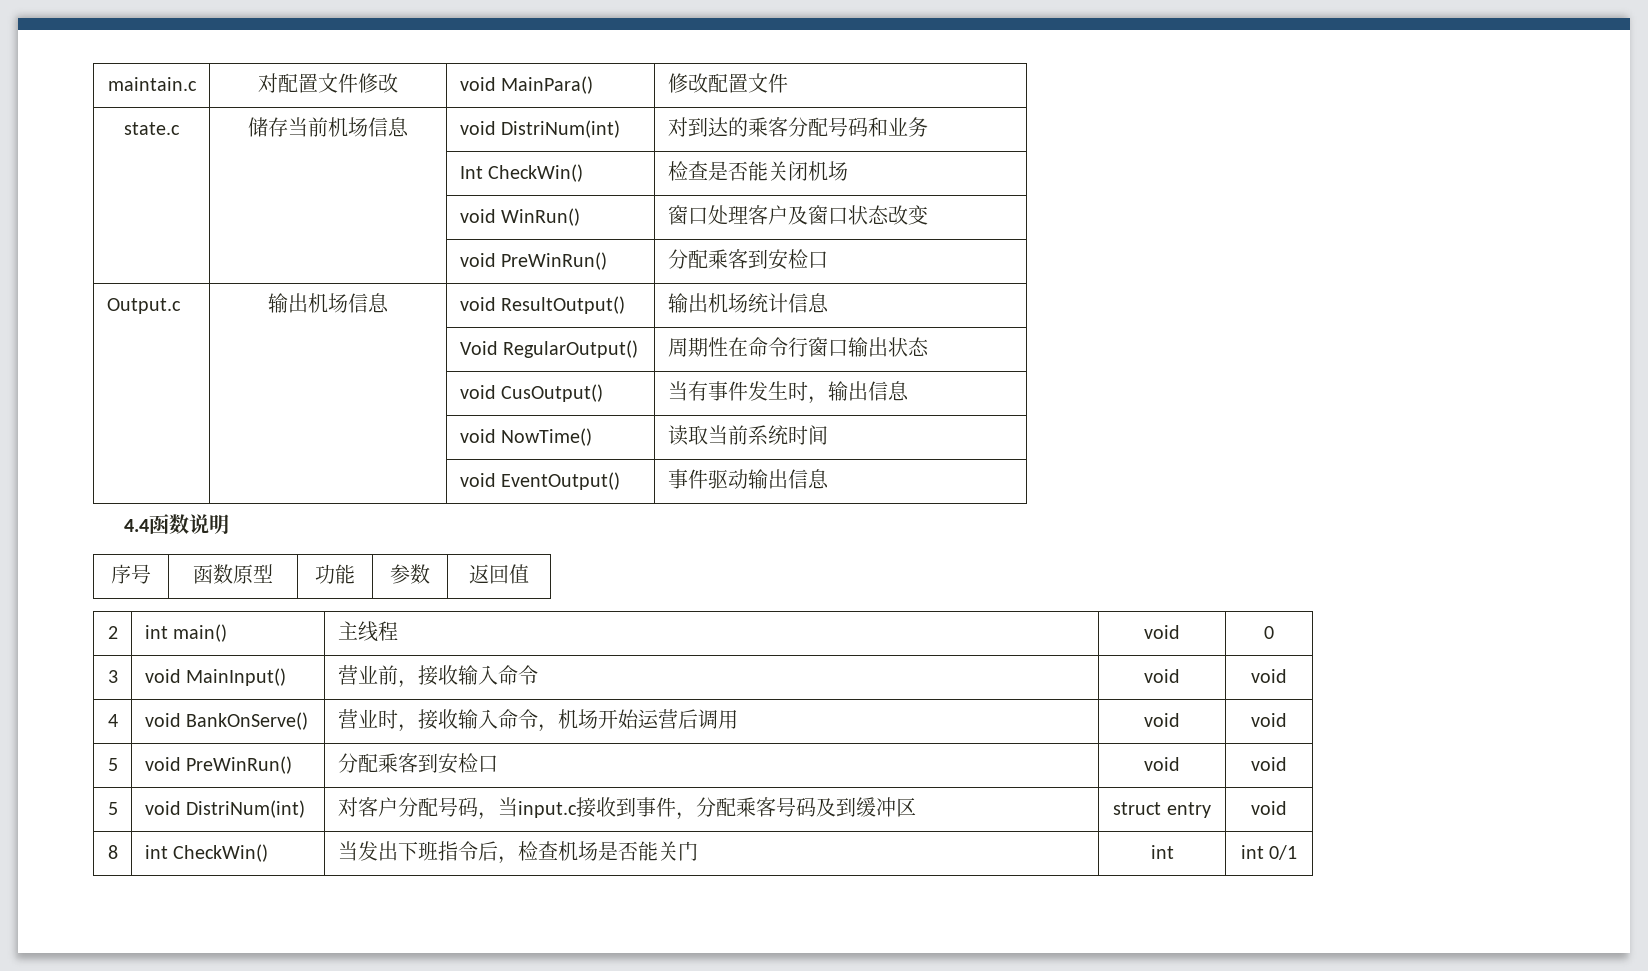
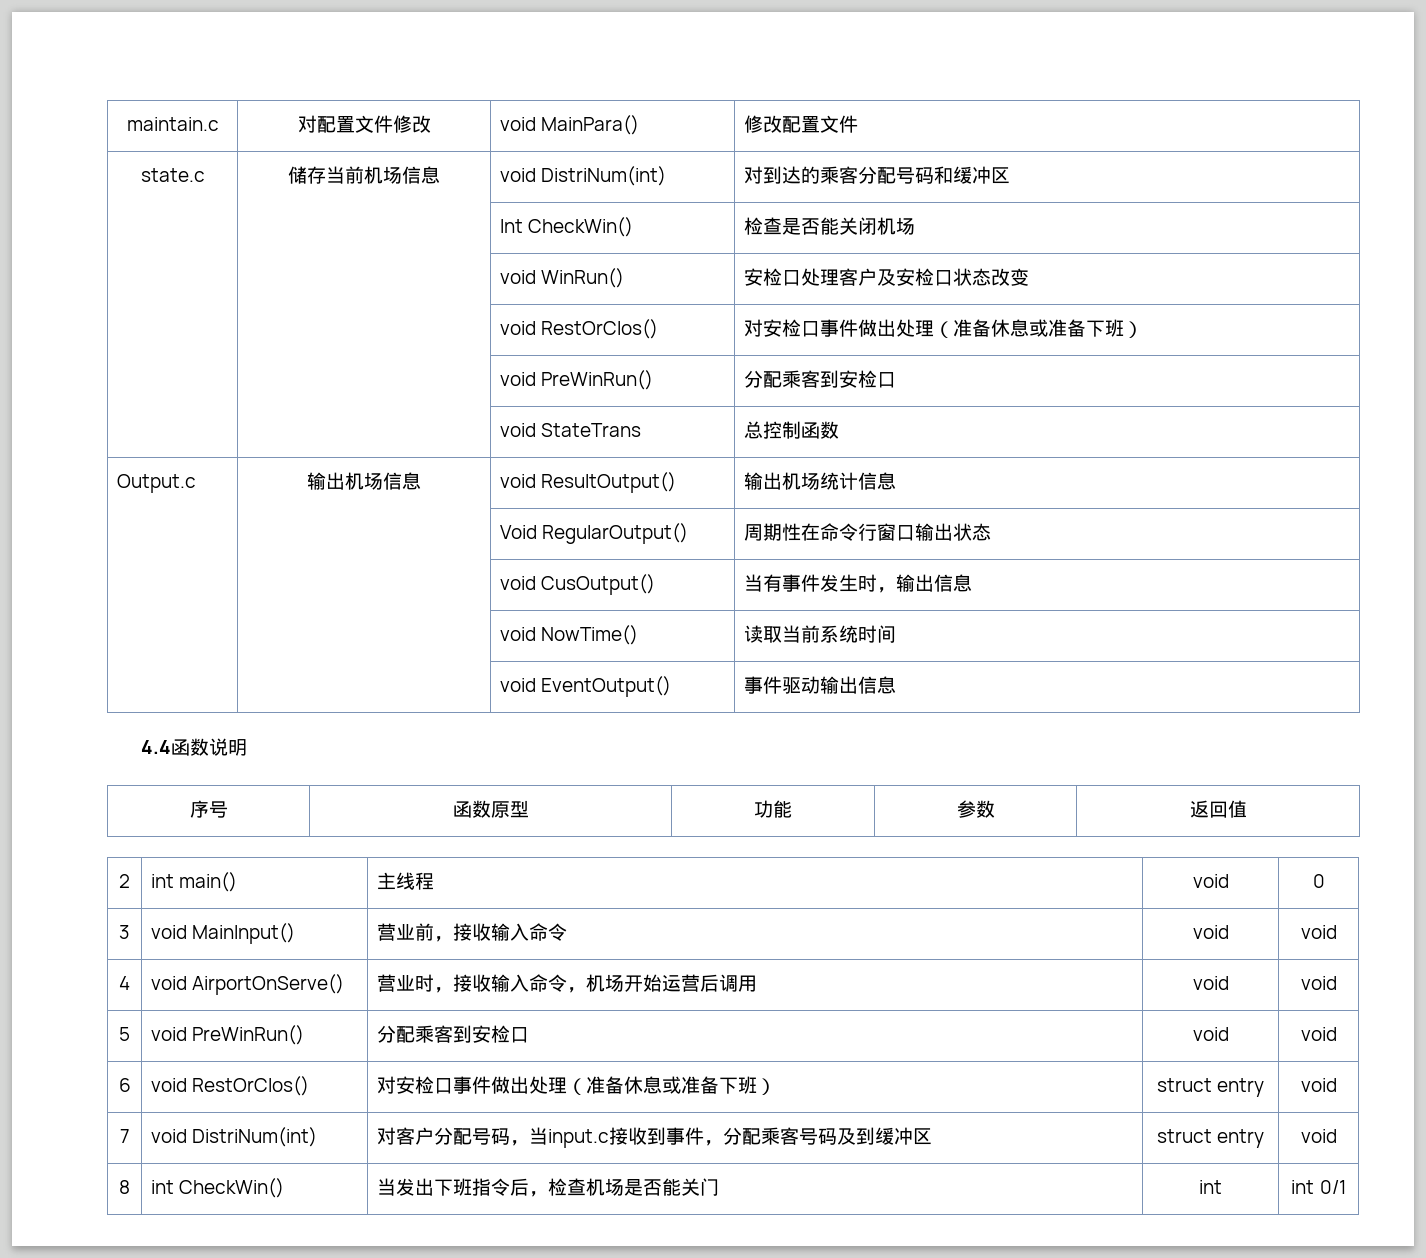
- state.c | 储存当前机场信息 | void DistriNum(int) | 对到达的乘客分配号码和业务
+ state.c | 储存当前机场信息 | void DistriNum(int) | 对到达的乘客分配号码和缓冲区
- | | void WinRun() | 窗口处理客户及窗口状态改变
+ | | void WinRun() | 安检口处理客户及安检口状态改变
+ | | void RestOrClos() | 对安检口事件做出处理（准备休息或准备下班）
  | | void PreWinRun() | 分配乘客到安检口
+ | | void StateTrans | 总控制函数
- 4 | void BankOnServe() | 营业时，接收输入命令，机场开始运营后调用 | void | void
+ 4 | void AirportOnServe() | 营业时，接收输入命令，机场开始运营后调用 | void | void
- 5 | void DistriNum(int) | 对客户分配号码，当input.c接收到事件，分配乘客号码及到缓冲区 | struct entry | void
+ 6 | void RestOrClos() | 对安检口事件做出处理（准备休息或准备下班） | struct entry | void
+ 7 | void DistriNum(int) | 对客户分配号码，当input.c接收到事件，分配乘客号码及到缓冲区 | struct entry | void

